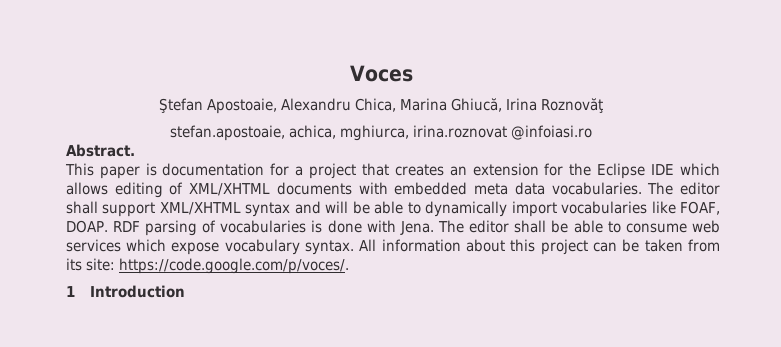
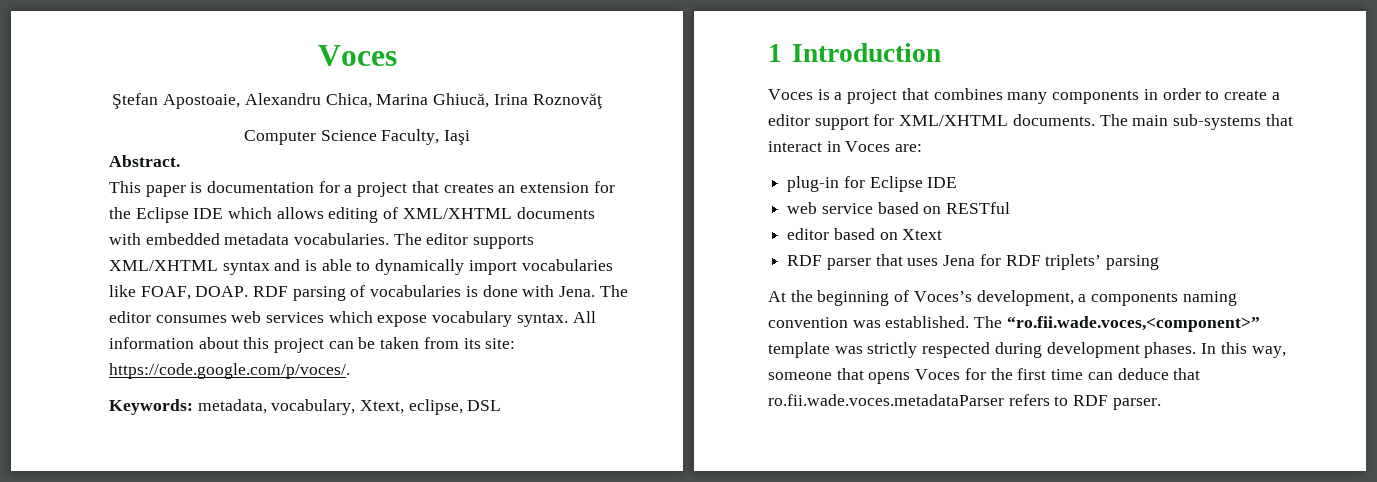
- stefan.apostoaie, achica, mghiurca, irina.roznovat @infoiasi.ro
+ Computer Science Faculty, Iaşi
- This paper is documentation for a project that creates an extension for the Eclipse IDE which allows editing of XML/XHTML documents with embedded meta data vocabularies.
+ This paper is documentation for a project that creates an extension for the Eclipse IDE which allows editing of XML/XHTML documents with embedded metadata vocabularies.
- The editor shall support XML/XHTML syntax and will be able to dynamically import vocabularies like FOAF, DOAP.
+ The editor supports XML/XHTML syntax and is able to dynamically import vocabularies like FOAF, DOAP.
- The editor shall be able to consume web services which expose vocabulary syntax.
+ The editor consumes web services which expose vocabulary syntax.
+ Keywords: metadata, vocabulary, Xtext, eclipse, DSL
  1 Introduction
+ Voces is a project that combines many components in order to create a editor support for XML/XHTML documents. The main sub-systems that interact in Voces are:
+ plug-in for Eclipse IDE
+ web service based on RESTful
+ editor based on Xtext
+ RDF parser that uses Jena for RDF triplets’ parsing
+ At the beginning of Voces’s development, a components naming convention was established. The “ro.fii.wade.voces,<component>” template was strictly respected during development phases. In this way, someone that opens Voces for the first time can deduce that ro.fii.wade.voces.metadataParser refers to RDF parser.

